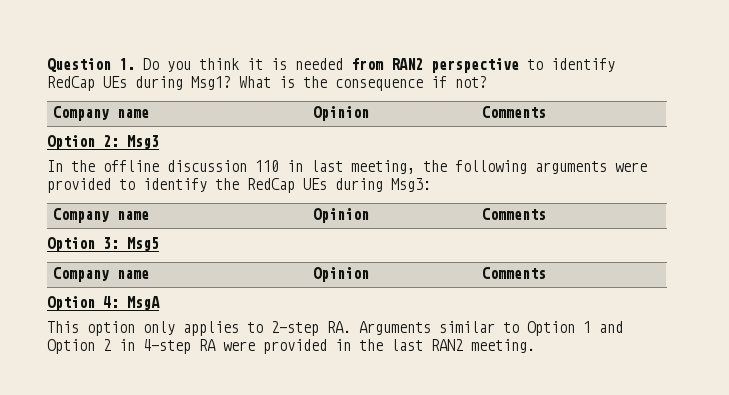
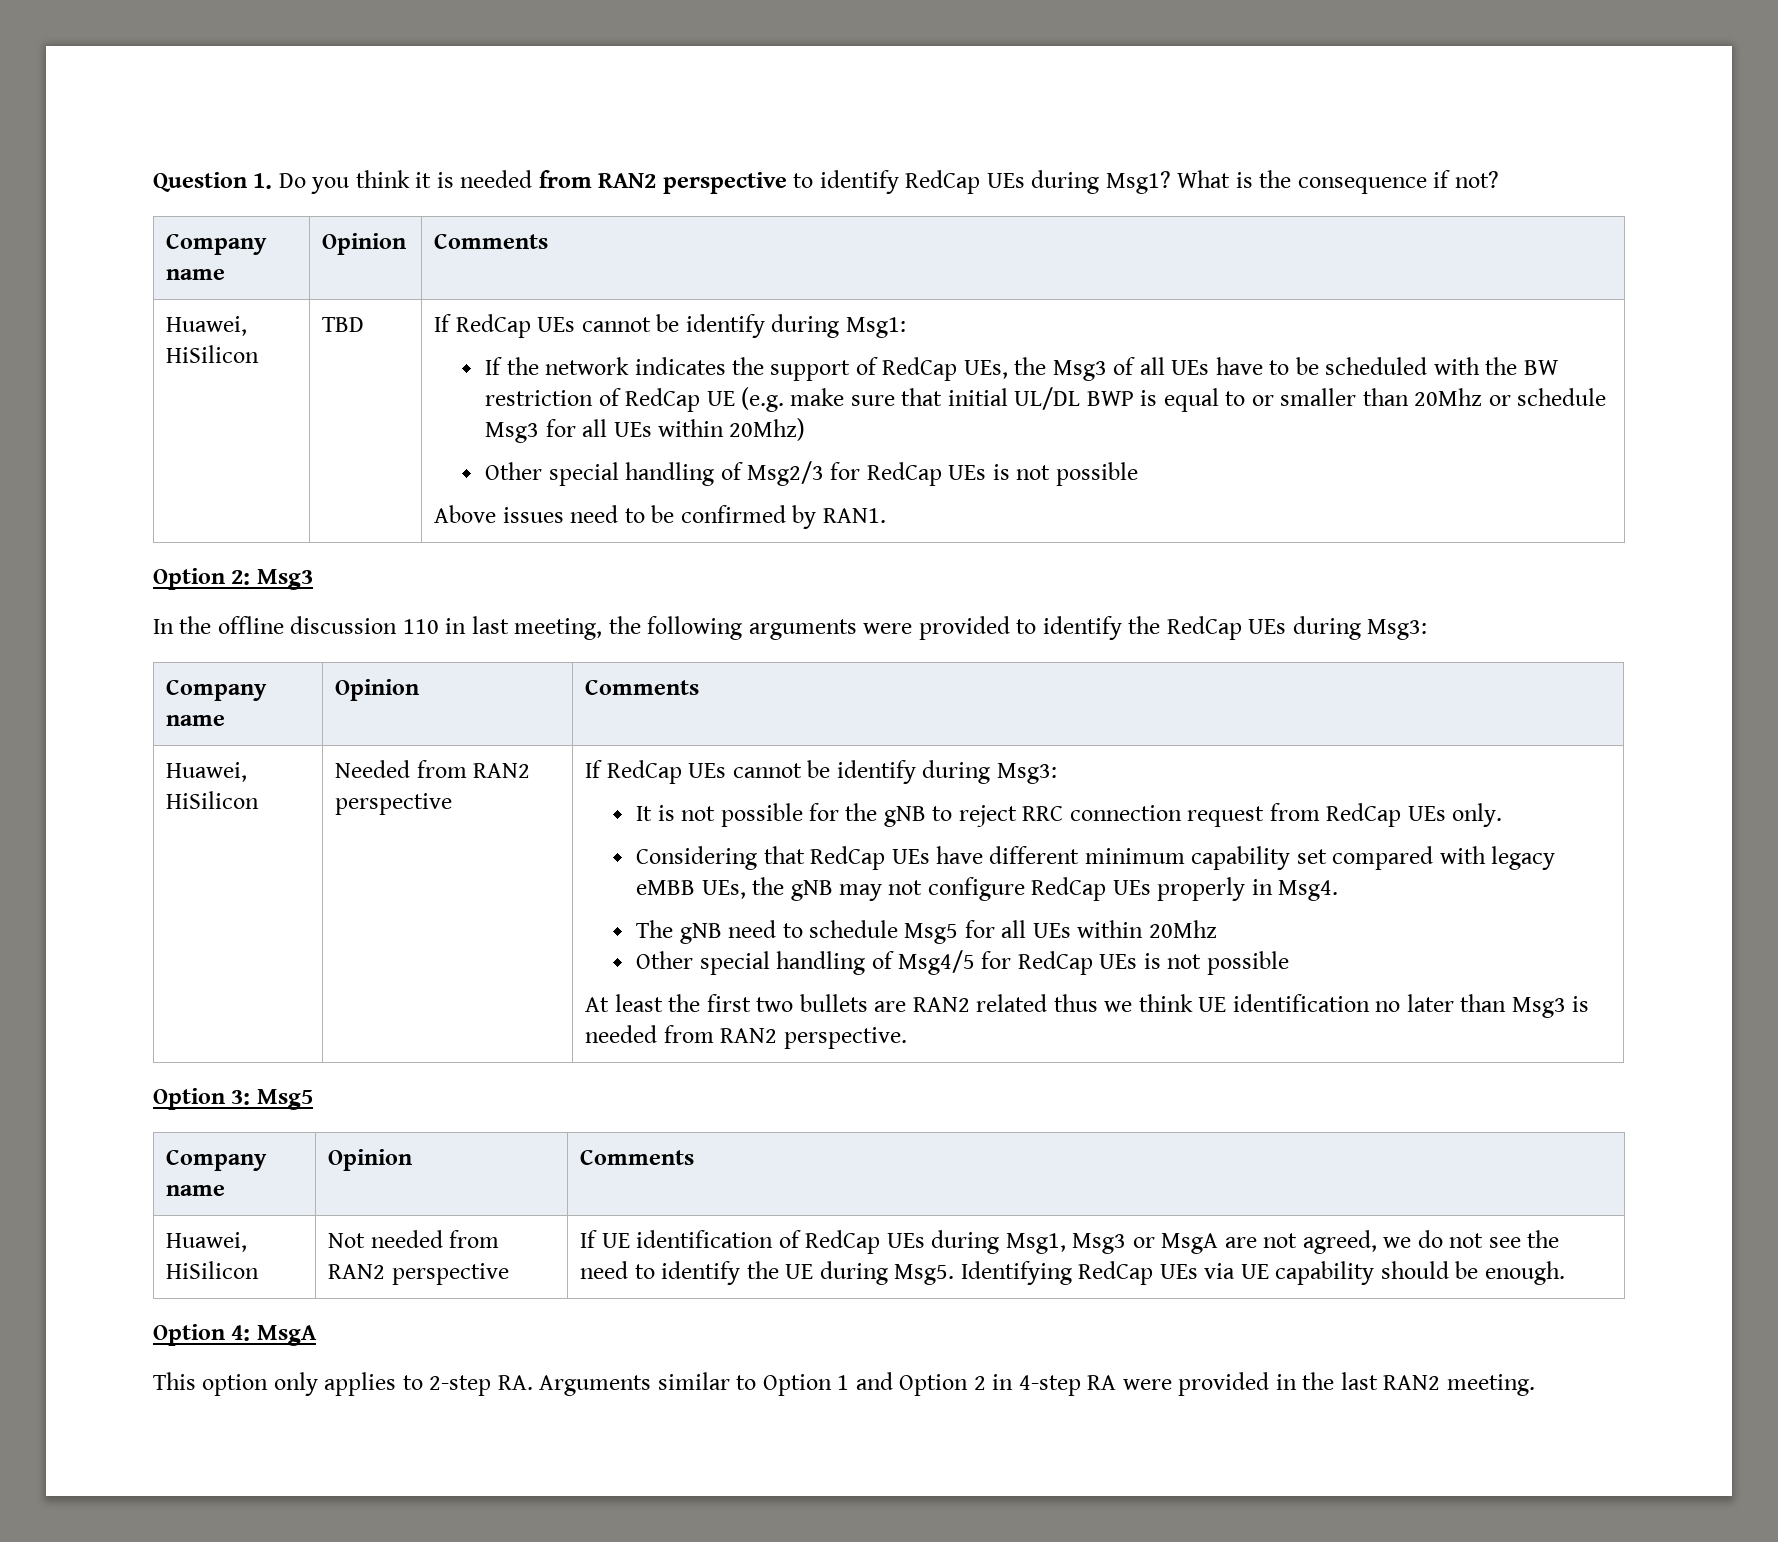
+ Huawei, HiSilicon | TBD | If RedCap UEs cannot be identify during Msg1:
+ If the network indicates the support of RedCap UEs, the Msg3 of all UEs have to be scheduled with the BW restriction of RedCap UE (e.g. make sure that initial UL/DL BWP is equal to or smaller than 20Mhz or schedule Msg3 for all UEs within 20Mhz)
+ Other special handling of Msg2/3 for RedCap UEs is not possible
+ Above issues need to be confirmed by RAN1.
+ Huawei, HiSilicon | Needed from RAN2 perspective | If RedCap UEs cannot be identify during Msg3:
+ It is not possible for the gNB to reject RRC connection request from RedCap UEs only.
+ Considering that RedCap UEs have different minimum capability set compared with legacy eMBB UEs, the gNB may not configure RedCap UEs properly in Msg4.
+ The gNB need to schedule Msg5 for all UEs within 20Mhz
+ Other special handling of Msg4/5 for RedCap UEs is not possible
+ At least the first two bullets are RAN2 related thus we think UE identification no later than Msg3 is needed from RAN2 perspective.
+ Huawei, HiSilicon | Not needed from RAN2 perspective | If UE identification of RedCap UEs during Msg1, Msg3 or MsgA are not agreed, we do not see the need to identify the UE during Msg5. Identifying RedCap UEs via UE capability should be enough.

